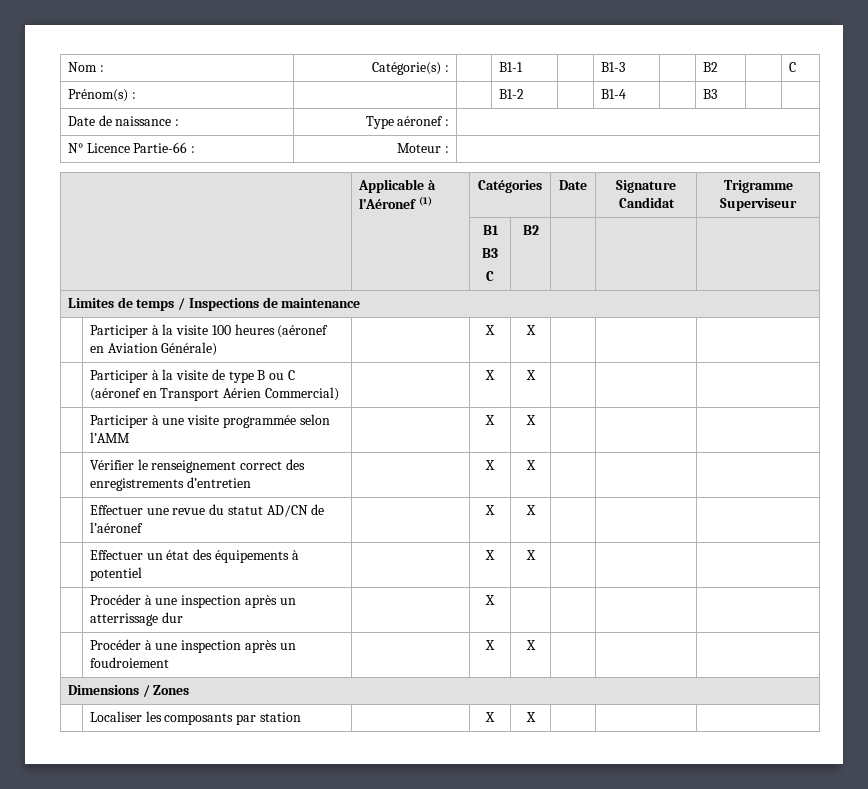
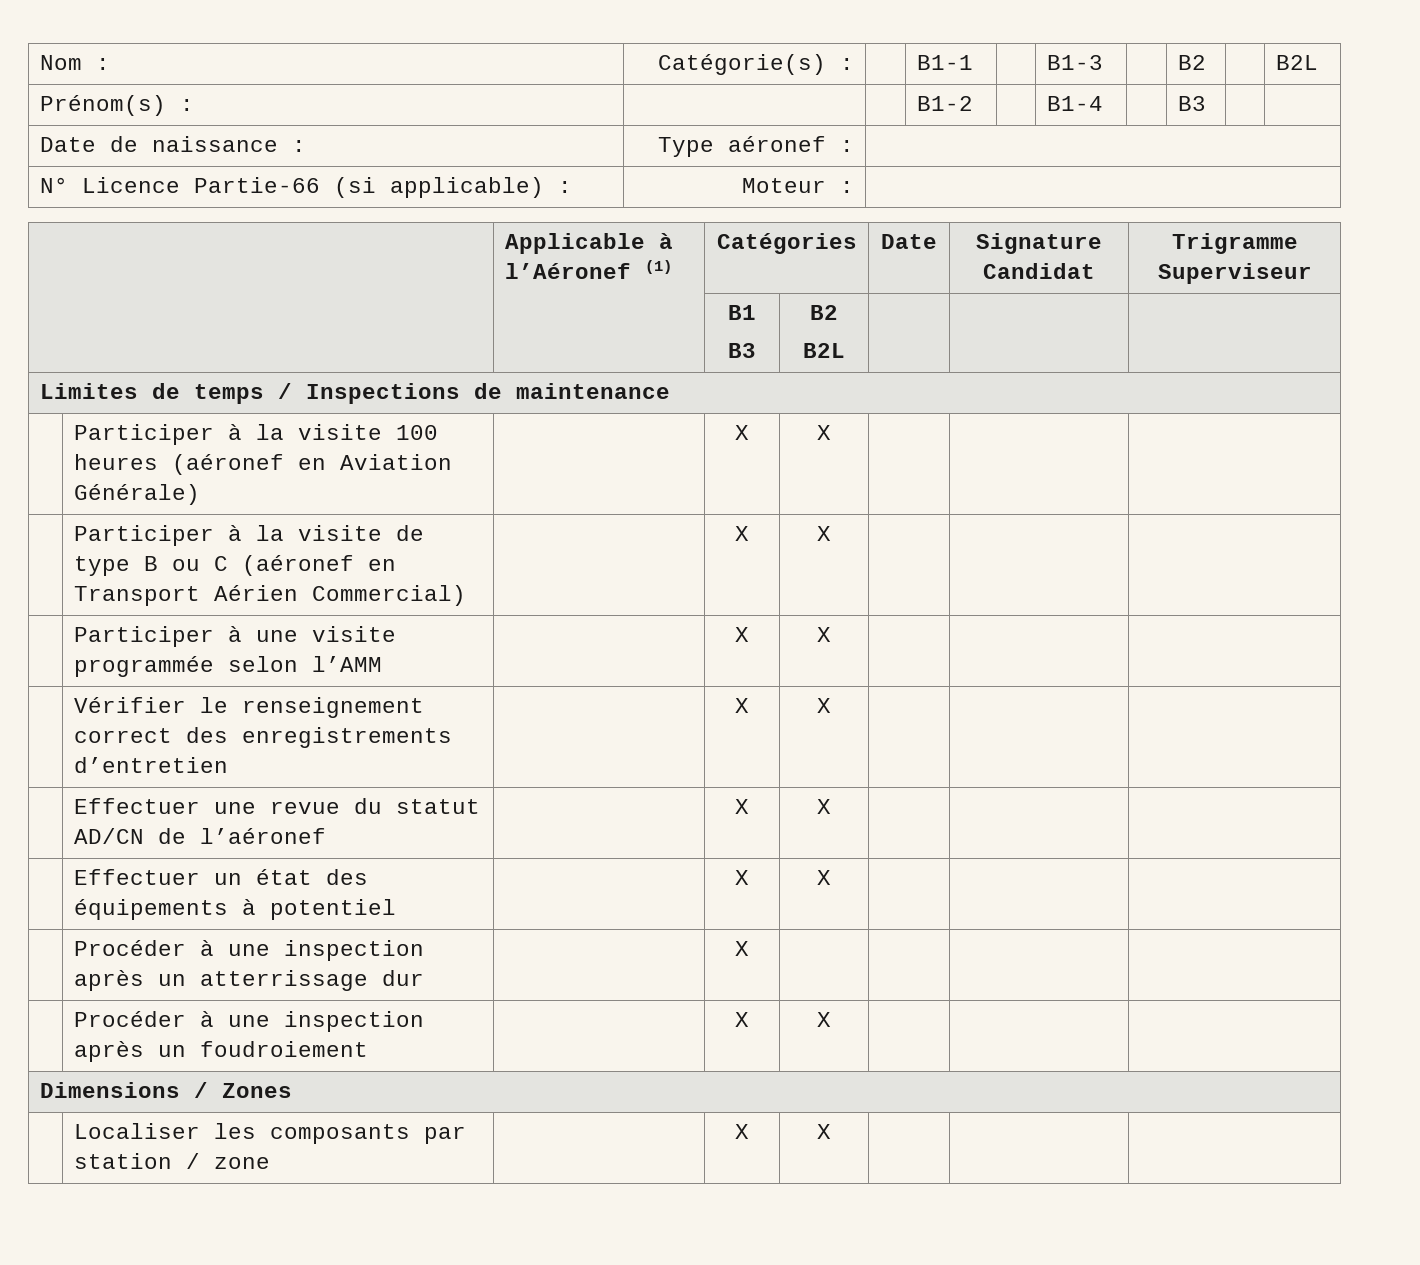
- Nom : | Catégorie(s) : | | B1-1 | | B1-3 | | B2 | | C
+ Nom : | Catégorie(s) : | | B1-1 | | B1-3 | | B2 | | B2L
- N° Licence Partie-66 : | Moteur : |
+ N° Licence Partie-66 (si applicable) : | Moteur : |
  | | B1
- B3
- C | B2 | | |
+ B3 | B2
+ B2L | | |
- | Localiser les composants par station | | X | X | | |
+ | Localiser les composants par station / zone | | X | X | | |

